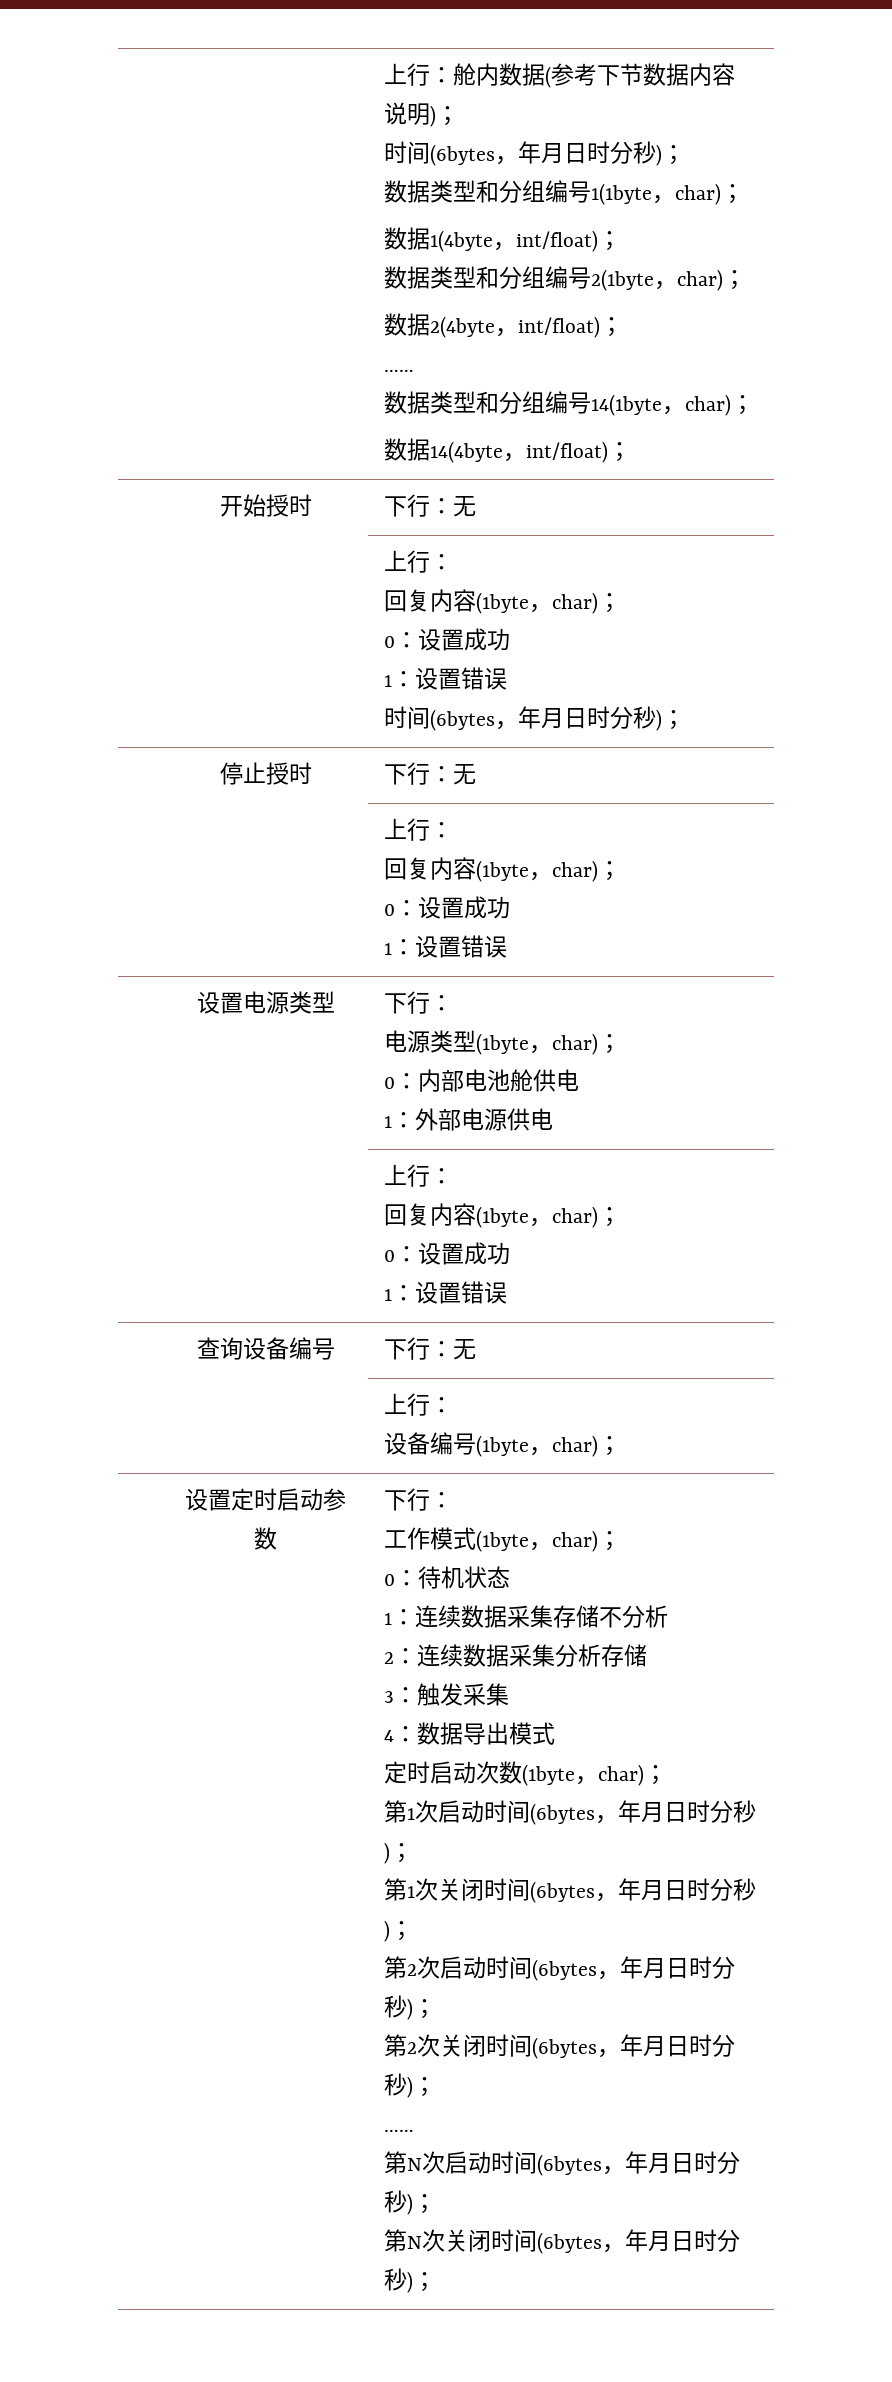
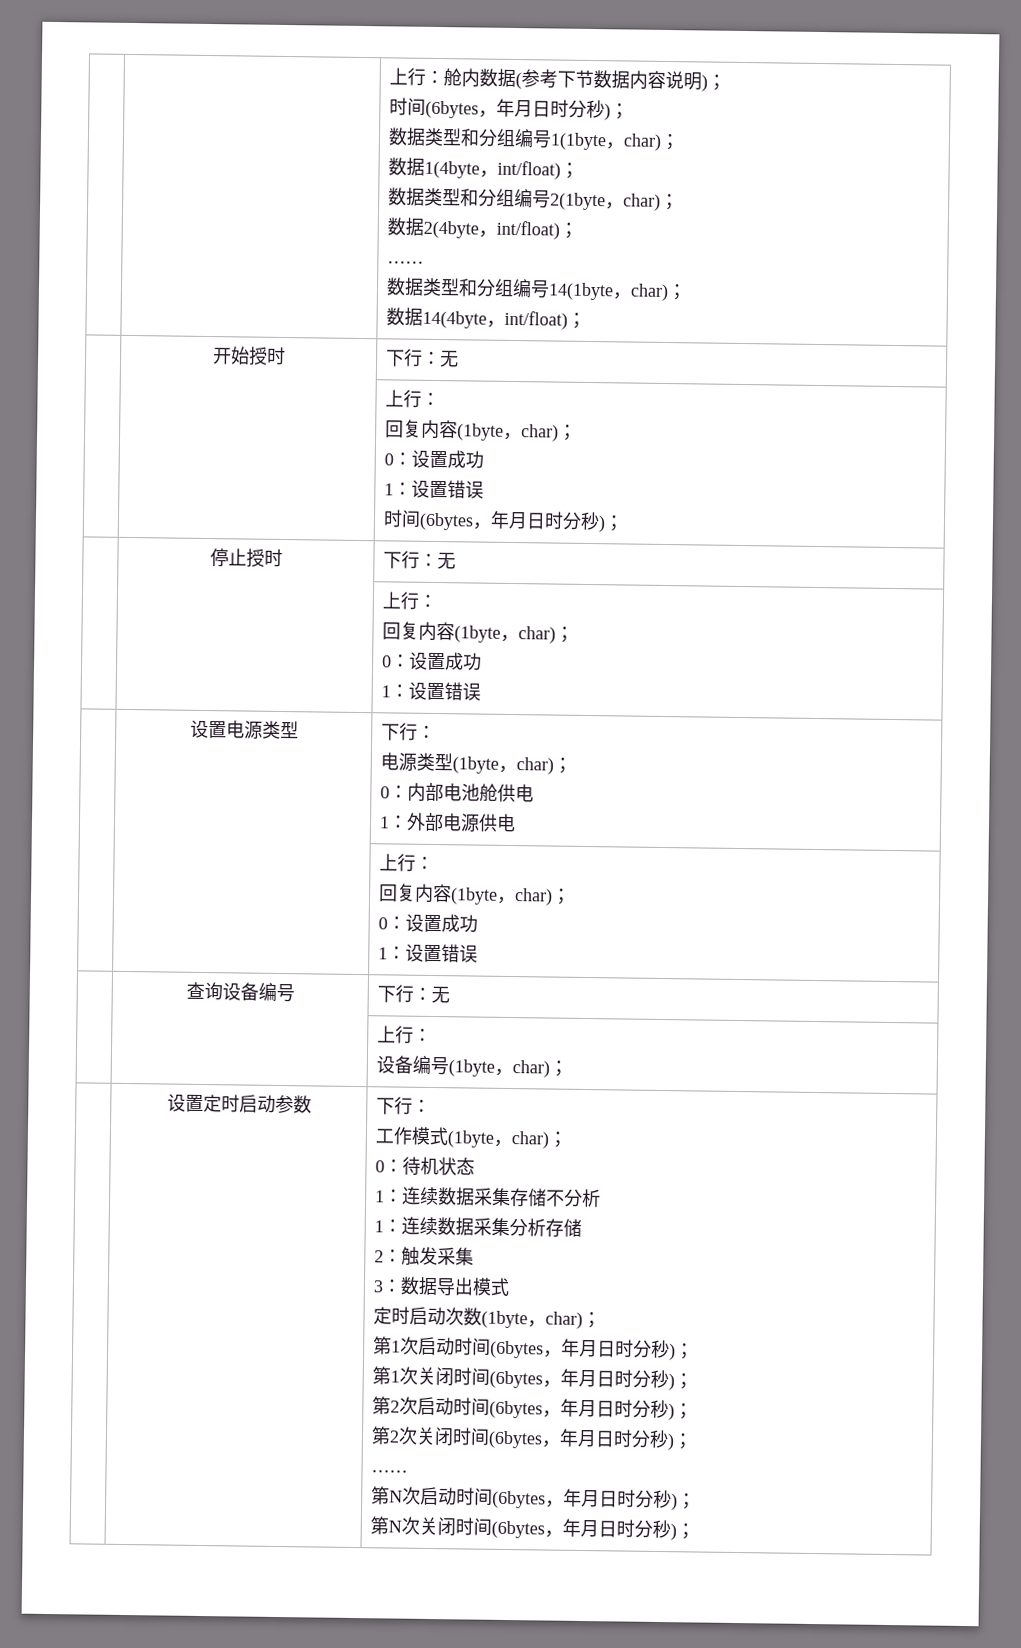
- 2：连续数据采集分析存储
+ 1：连续数据采集分析存储
- 3：触发采集
+ 2：触发采集
- 4：数据导出模式
+ 3：数据导出模式

